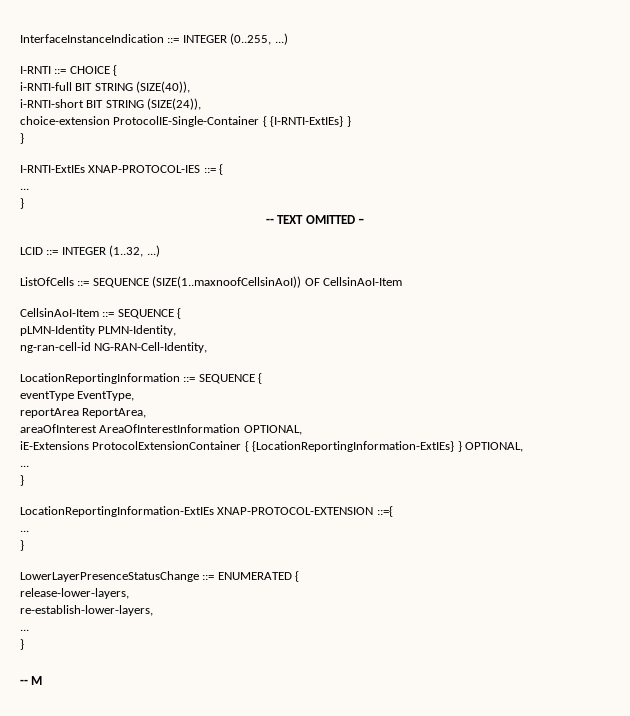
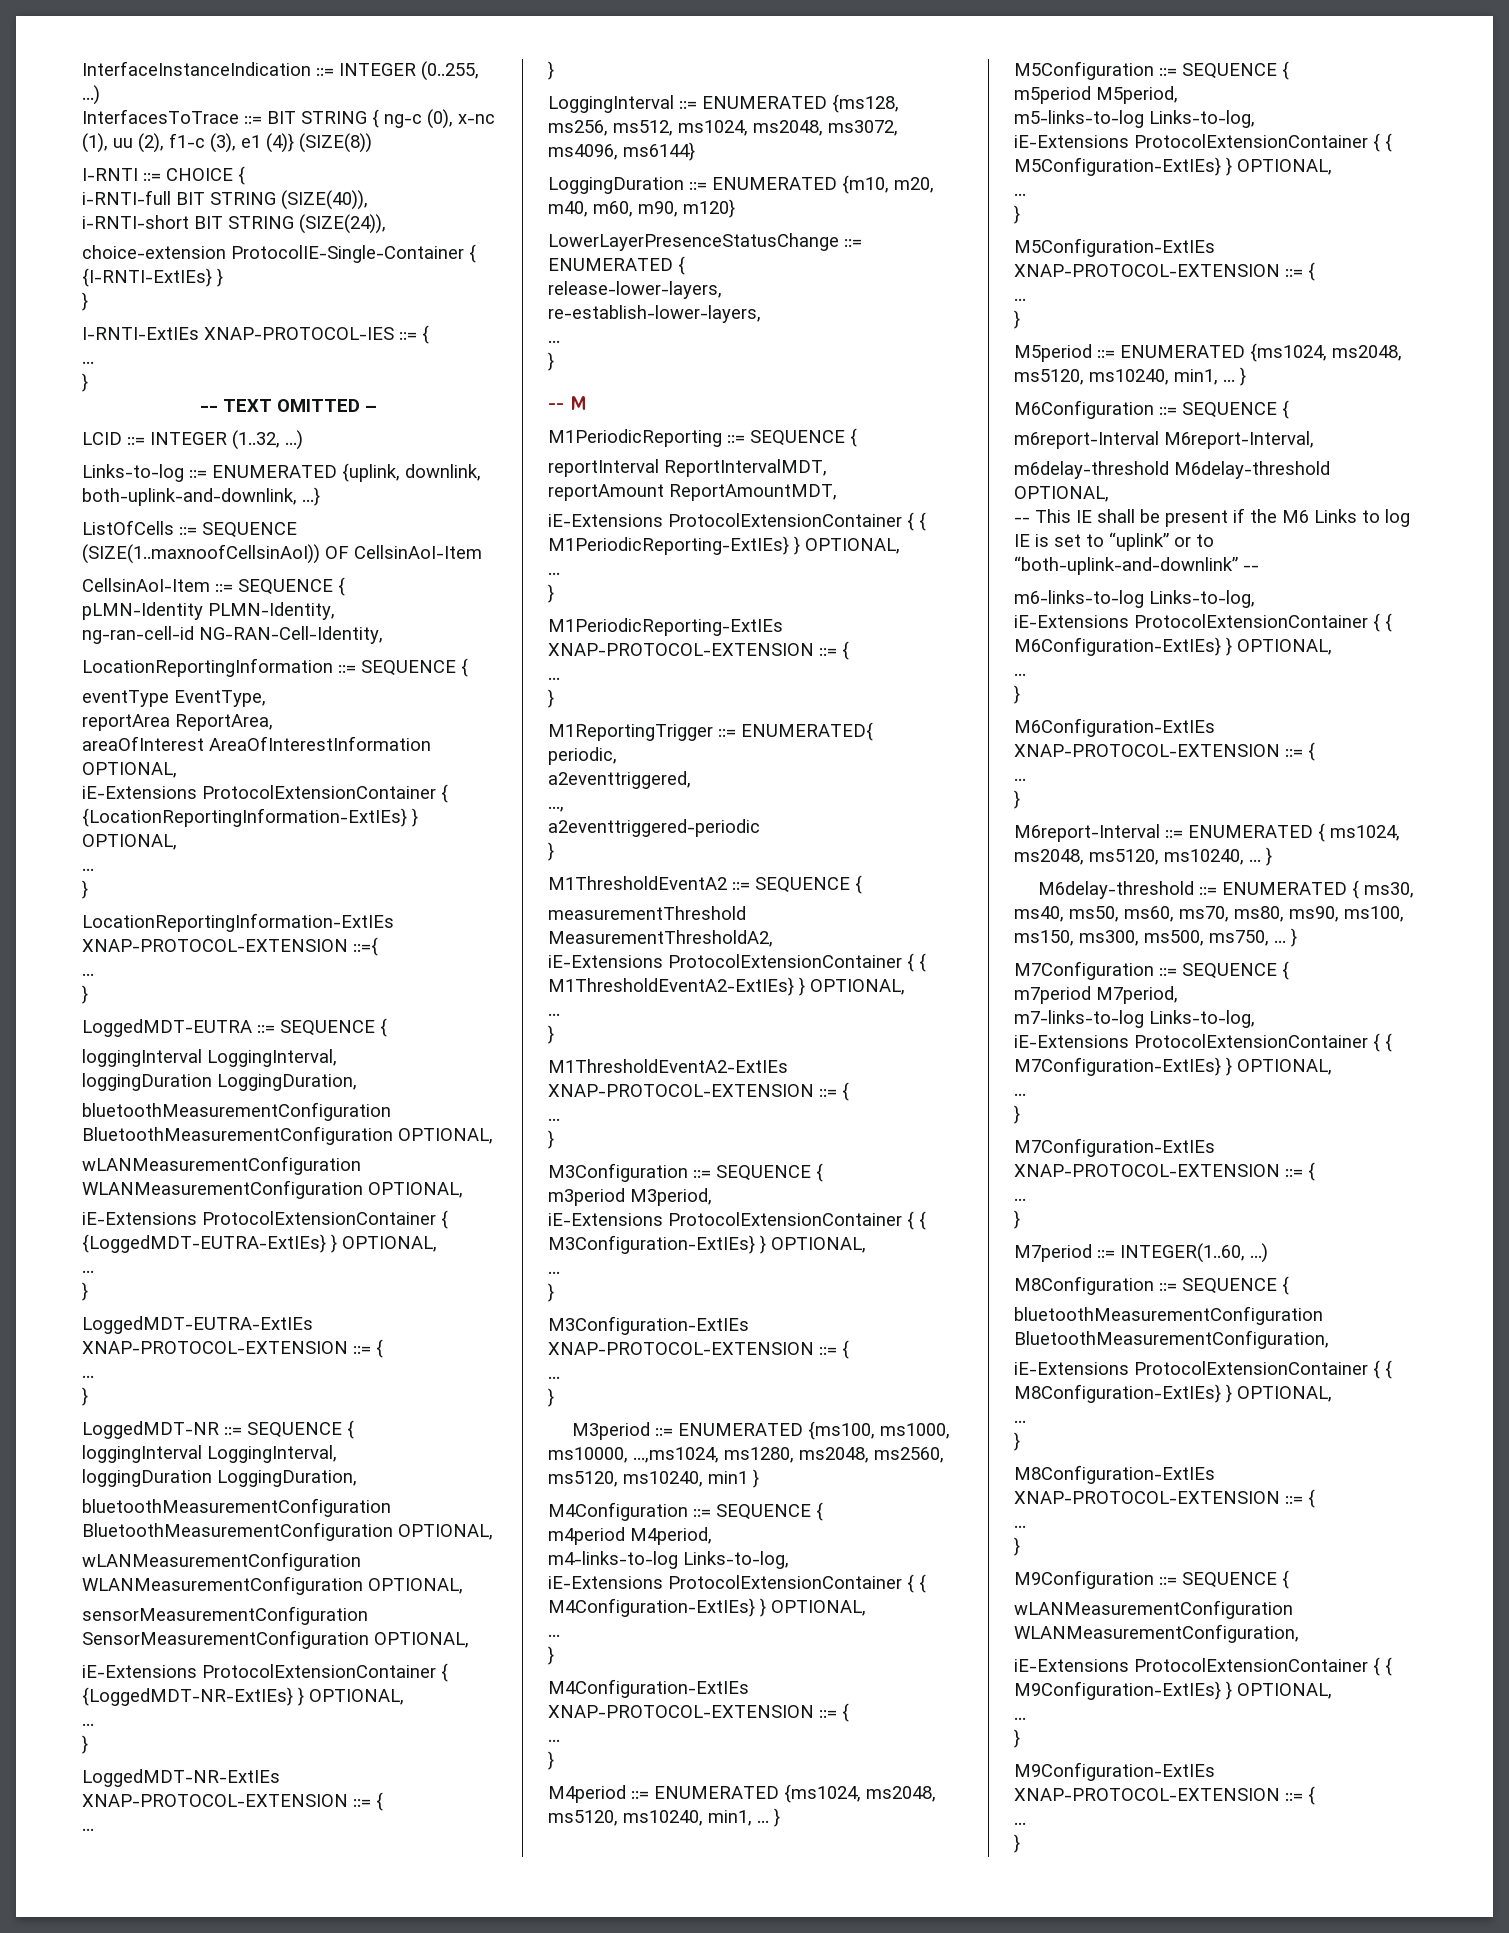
+ InterfacesToTrace ::= BIT STRING { ng-c (0), x-nc (1), uu (2), f1-c (3), e1 (4)} (SIZE(8))
+ Links-to-log ::= ENUMERATED {uplink, downlink, both-uplink-and-downlink, ...}
+ LoggedMDT-EUTRA ::= SEQUENCE {
+ loggingInterval LoggingInterval,
+ loggingDuration LoggingDuration,
+ bluetoothMeasurementConfiguration BluetoothMeasurementConfiguration OPTIONAL,
+ wLANMeasurementConfiguration WLANMeasurementConfiguration OPTIONAL,
+ iE-Extensions ProtocolExtensionContainer { {LoggedMDT-EUTRA-ExtIEs} } OPTIONAL,
+ ...
+ }
+ LoggedMDT-EUTRA-ExtIEs XNAP-PROTOCOL-EXTENSION ::= {
+ ...
+ }
+ LoggedMDT-NR ::= SEQUENCE {
+ loggingInterval LoggingInterval,
+ loggingDuration LoggingDuration,
+ bluetoothMeasurementConfiguration BluetoothMeasurementConfiguration OPTIONAL,
+ wLANMeasurementConfiguration WLANMeasurementConfiguration OPTIONAL,
+ sensorMeasurementConfiguration SensorMeasurementConfiguration OPTIONAL,
+ iE-Extensions ProtocolExtensionContainer { {LoggedMDT-NR-ExtIEs} } OPTIONAL,
+ ...
+ }
+ LoggedMDT-NR-ExtIEs XNAP-PROTOCOL-EXTENSION ::= {
+ ...
+ }
+ LoggingInterval ::= ENUMERATED {ms128, ms256, ms512, ms1024, ms2048, ms3072, ms4096, ms6144}
+ LoggingDuration ::= ENUMERATED {m10, m20, m40, m60, m90, m120}
+ M1PeriodicReporting ::= SEQUENCE {
+ reportInterval ReportIntervalMDT,
+ reportAmount ReportAmountMDT,
+ iE-Extensions ProtocolExtensionContainer { { M1PeriodicReporting-ExtIEs} } OPTIONAL,
+ ...
+ }
+ M1PeriodicReporting-ExtIEs XNAP-PROTOCOL-EXTENSION ::= {
+ ...
+ }
+ M1ReportingTrigger ::= ENUMERATED{
+ periodic,
+ a2eventtriggered,
+ ...,
+ a2eventtriggered-periodic
+ }
+ M1ThresholdEventA2 ::= SEQUENCE {
+ measurementThreshold MeasurementThresholdA2,
+ iE-Extensions ProtocolExtensionContainer { { M1ThresholdEventA2-ExtIEs} } OPTIONAL,
+ ...
+ }
+ M1ThresholdEventA2-ExtIEs XNAP-PROTOCOL-EXTENSION ::= {
+ ...
+ }
+ M3Configuration ::= SEQUENCE {
+ m3period M3period,
+ iE-Extensions ProtocolExtensionContainer { { M3Configuration-ExtIEs} } OPTIONAL,
+ ...
+ }
+ M3Configuration-ExtIEs XNAP-PROTOCOL-EXTENSION ::= {
+ ...
+ }
+ M3period ::= ENUMERATED {ms100, ms1000, ms10000, ...,ms1024, ms1280, ms2048, ms2560, ms5120, ms10240, min1 }
+ M4Configuration ::= SEQUENCE {
+ m4period M4period,
+ m4-links-to-log Links-to-log,
+ iE-Extensions ProtocolExtensionContainer { { M4Configuration-ExtIEs} } OPTIONAL,
+ ...
+ }
+ M4Configuration-ExtIEs XNAP-PROTOCOL-EXTENSION ::= {
+ ...
+ }
+ M4period ::= ENUMERATED {ms1024, ms2048, ms5120, ms10240, min1, ... }
+ M5Configuration ::= SEQUENCE {
+ m5period M5period,
+ m5-links-to-log Links-to-log,
+ iE-Extensions ProtocolExtensionContainer { { M5Configuration-ExtIEs} } OPTIONAL,
+ ...
+ }
+ M5Configuration-ExtIEs XNAP-PROTOCOL-EXTENSION ::= {
+ ...
+ }
+ M5period ::= ENUMERATED {ms1024, ms2048, ms5120, ms10240, min1, ... }
+ M6Configuration ::= SEQUENCE {
+ m6report-Interval M6report-Interval,
+ m6delay-threshold M6delay-threshold OPTIONAL,
+ -- This IE shall be present if the M6 Links to log IE is set to “uplink” or to “both-uplink-and-downlink” --
+ m6-links-to-log Links-to-log,
+ iE-Extensions ProtocolExtensionContainer { { M6Configuration-ExtIEs} } OPTIONAL,
+ ...
+ }
+ M6Configuration-ExtIEs XNAP-PROTOCOL-EXTENSION ::= {
+ ...
+ }
+ M6report-Interval ::= ENUMERATED { ms1024, ms2048, ms5120, ms10240, ... }
+ M6delay-threshold ::= ENUMERATED { ms30, ms40, ms50, ms60, ms70, ms80, ms90, ms100, ms150, ms300, ms500, ms750, ... }
+ M7Configuration ::= SEQUENCE {
+ m7period M7period,
+ m7-links-to-log Links-to-log,
+ iE-Extensions ProtocolExtensionContainer { { M7Configuration-ExtIEs} } OPTIONAL,
+ ...
+ }
+ M7Configuration-ExtIEs XNAP-PROTOCOL-EXTENSION ::= {
+ ...
+ }
+ M7period ::= INTEGER(1..60, ...)
+ M8Configuration ::= SEQUENCE {
+ bluetoothMeasurementConfiguration BluetoothMeasurementConfiguration,
+ iE-Extensions ProtocolExtensionContainer { { M8Configuration-ExtIEs} } OPTIONAL,
+ ...
+ }
+ M8Configuration-ExtIEs XNAP-PROTOCOL-EXTENSION ::= {
+ ...
+ }
+ M9Configuration ::= SEQUENCE {
+ wLANMeasurementConfiguration WLANMeasurementConfiguration,
+ iE-Extensions ProtocolExtensionContainer { { M9Configuration-ExtIEs} } OPTIONAL,
+ ...
+ }
+ M9Configuration-ExtIEs XNAP-PROTOCOL-EXTENSION ::= {
+ ...
+ }

